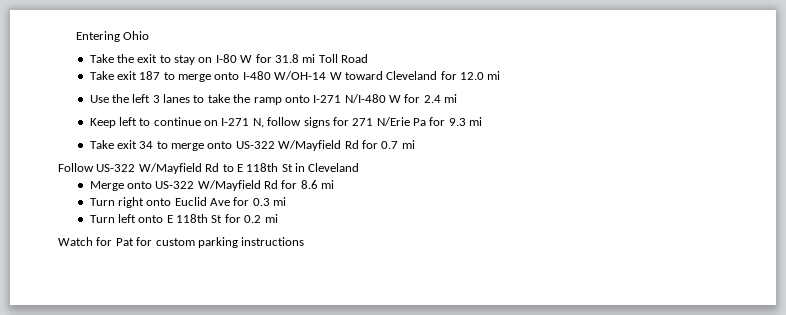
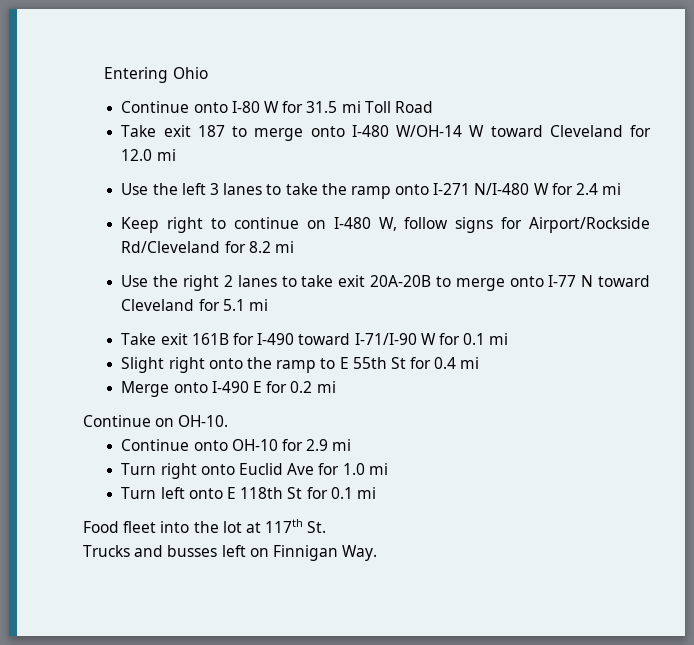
- Take the exit to stay on I-80 W for 31.8 mi Toll Road
+ Continue onto I-80 W for 31.5 mi Toll Road
- Keep left to continue on I-271 N, follow signs for 271 N/Erie Pa for 9.3 mi
- Take exit 34 to merge onto US-322 W/Mayfield Rd for 0.7 mi
- Follow US-322 W/Mayfield Rd to E 118th St in Cleveland
- Merge onto US-322 W/Mayfield Rd for 8.6 mi
+ Keep right to continue on I-480 W, follow signs for Airport/Rockside Rd/Cleveland for 8.2 mi
+ Use the right 2 lanes to take exit 20A-20B to merge onto I-77 N toward Cleveland for 5.1 mi
+ Take exit 161B for I-490 toward I-71/I-90 W for 0.1 mi
+ Slight right onto the ramp to E 55th St for 0.4 mi
+ Merge onto I-490 E for 0.2 mi
+ Continue on OH-10.
+ Continue onto OH-10 for 2.9 mi
- Turn right onto Euclid Ave for 0.3 mi
+ Turn right onto Euclid Ave for 1.0 mi
- Turn left onto E 118th St for 0.2 mi
- Watch for Pat for custom parking instructions
+ Turn left onto E 118th St for 0.1 mi
+ Food fleet into the lot at 117th St.
+ Trucks and busses left on Finnigan Way.

